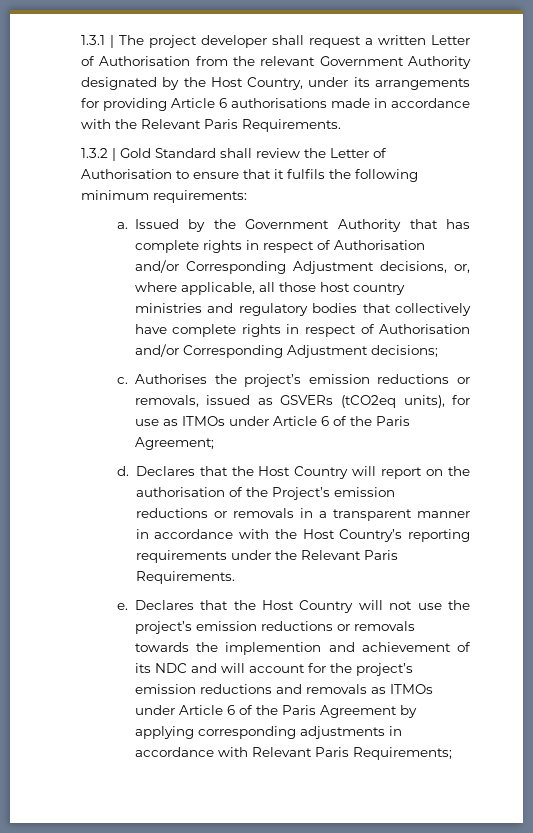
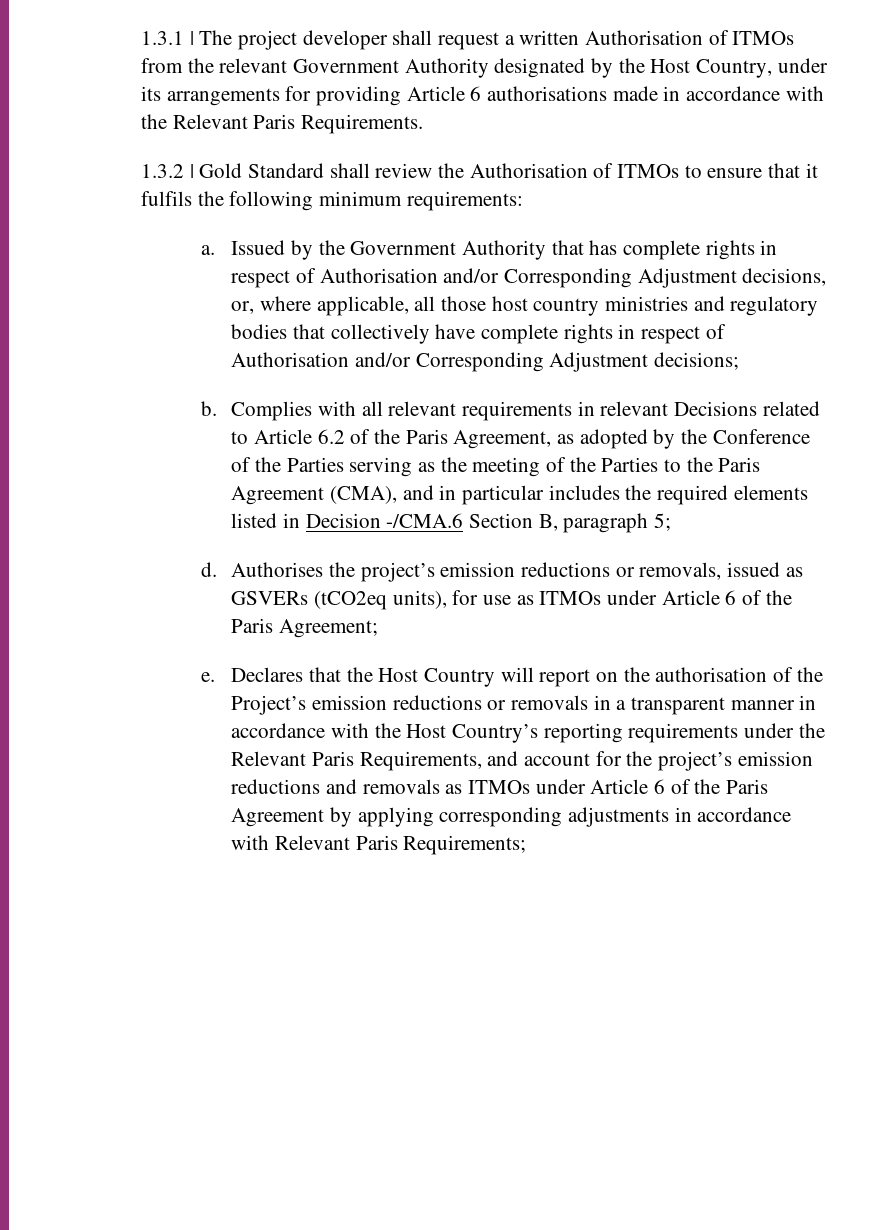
- 1.3.1 | The project developer shall request a written Letter of Authorisation from the relevant Government Authority designated by the Host Country, under its arrangements for providing Article 6 authorisations made in accordance with the Relevant Paris Requirements.
+ 1.3.1 | The project developer shall request a written Authorisation of ITMOs from the relevant Government Authority designated by the Host Country, under its arrangements for providing Article 6 authorisations made in accordance with the Relevant Paris Requirements.
- 1.3.2 | Gold Standard shall review the Letter of Authorisation to ensure that it fulfils the following minimum requirements:
+ 1.3.2 | Gold Standard shall review the Authorisation of ITMOs to ensure that it fulfils the following minimum requirements:
- c.
+ b. Complies with all relevant requirements in relevant Decisions related to Article 6.2 of the Paris Agreement, as adopted by the Conference of the Parties serving as the meeting of the Parties to the Paris Agreement (CMA), and in particular includes the required elements listed in Decision -/CMA.6 Section B, paragraph 5;
+ d.
- d.
+ e.
- Declares that the Host Country will report on the authorisation of the Project’s emission reductions or removals in a transparent manner in accordance with the Host Country’s reporting requirements under the Relevant Paris Requirements.
- e. Declares that the Host Country will not use the project’s emission reductions or removals towards the implemention and achievement of its NDC and will account for the project’s emission reductions and removals as ITMOs under Article 6 of the Paris Agreement by applying corresponding adjustments in accordance with Relevant Paris Requirements;
+ Declares that the Host Country will report on the authorisation of the Project’s emission reductions or removals in a transparent manner in accordance with the Host Country’s reporting requirements under the Relevant Paris Requirements, and account for the project’s emission reductions and removals as ITMOs under Article 6 of the Paris Agreement by applying corresponding adjustments in accordance with Relevant Paris Requirements;

